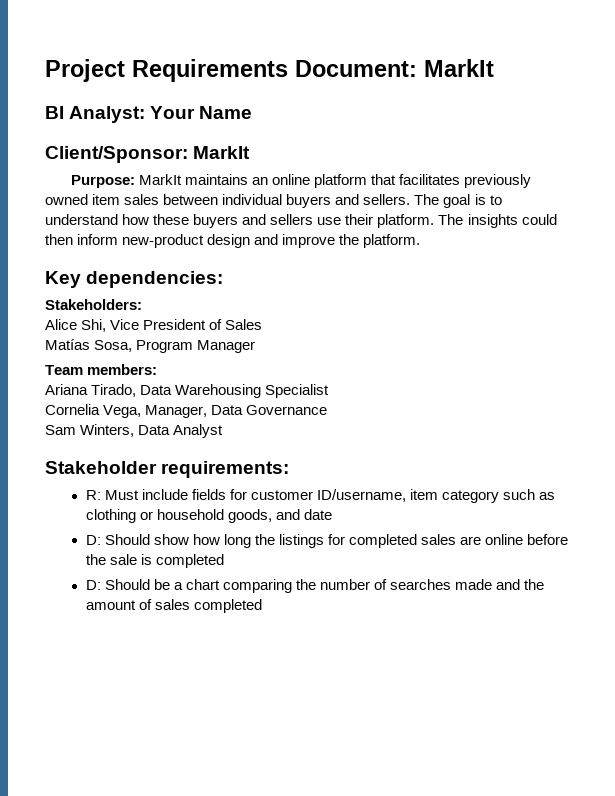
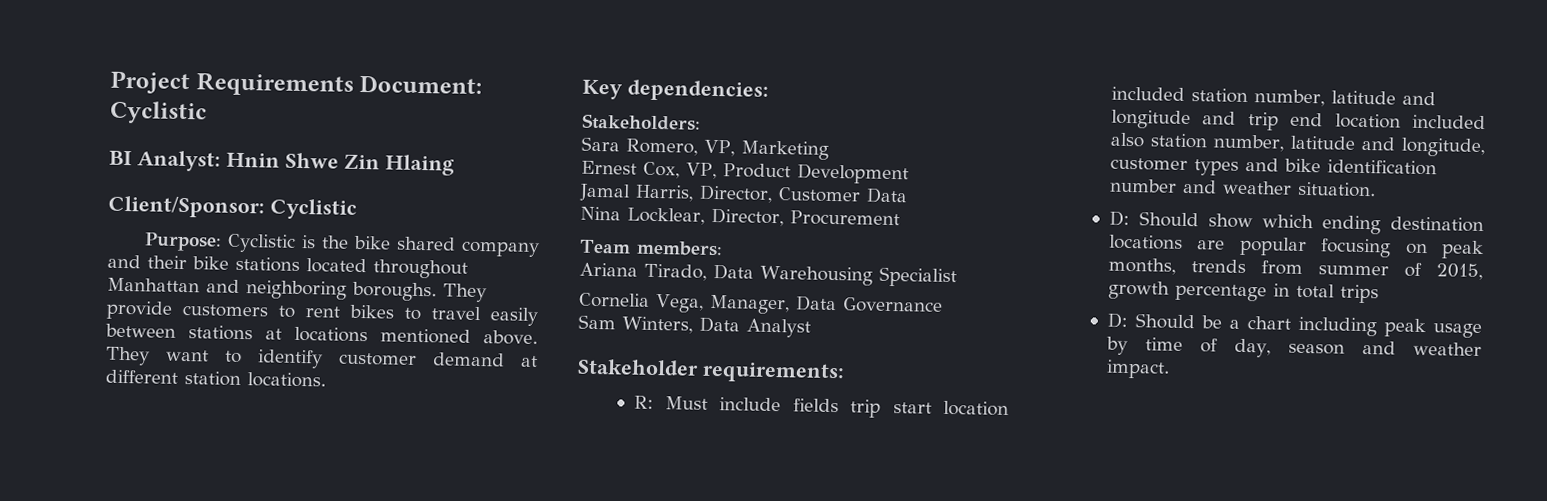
- Project Requirements Document: MarkIt
+ Project Requirements Document: Cyclistic
- BI Analyst: Your Name
+ BI Analyst: Hnin Shwe Zin Hlaing
- Client/Sponsor: MarkIt
+ Client/Sponsor: Cyclistic
- Purpose: MarkIt maintains an online platform that facilitates previously owned item sales between individual buyers and sellers. The goal is to understand how these buyers and sellers use their platform. The insights could then inform new-product design and improve the platform.
+ Purpose: Cyclistic is the bike shared company and their bike stations located throughout Manhattan and neighboring boroughs. They provide customers to rent bikes to travel easily between stations at locations mentioned above. They want to identify customer demand at different station locations.
  Key dependencies:
  Stakeholders:
- Alice Shi, Vice President of Sales
- Matías Sosa, Program Manager
+ Sara Romero, VP, Marketing
+ Ernest Cox, VP, Product Development
+ Jamal Harris, Director, Customer Data
+ Nina Locklear, Director, Procurement
- R: Must include fields for customer ID/username, item category such as clothing or household goods, and date
- D: Should show how long the listings for completed sales are online before the sale is completed
+ R: Must include fields trip start location included station number, latitude and longitude and trip end location included also station number, latitude and longitude, customer types and bike identification number and weather situation.
+ D: Should show which ending destination locations are popular focusing on peak months, trends from summer of 2015, growth percentage in total trips
- D: Should be a chart comparing the number of searches made and the amount of sales completed
+ D: Should be a chart including peak usage by time of day, season and weather impact.

